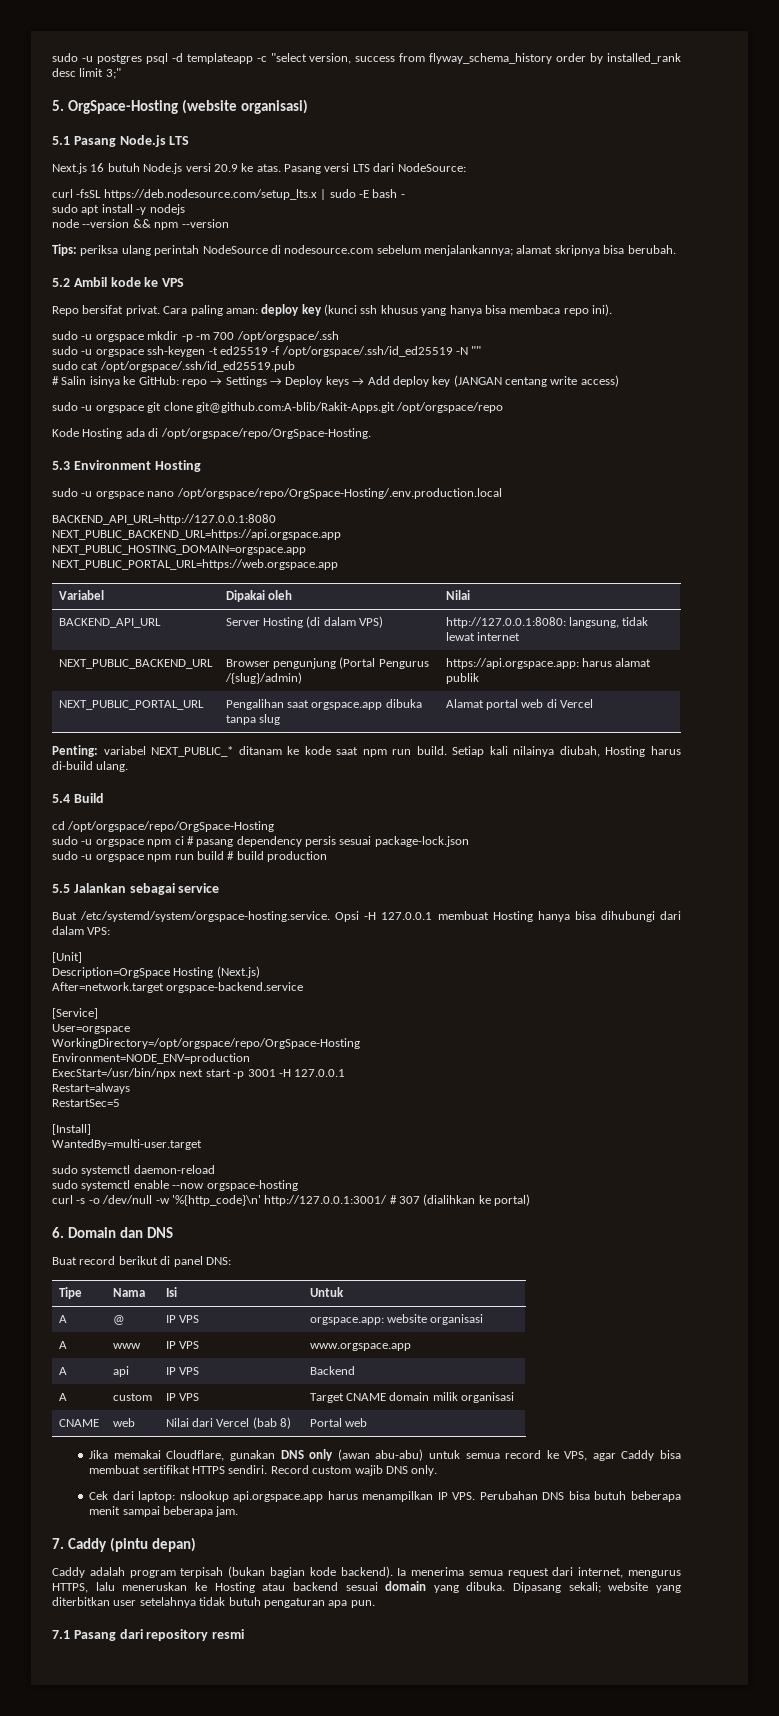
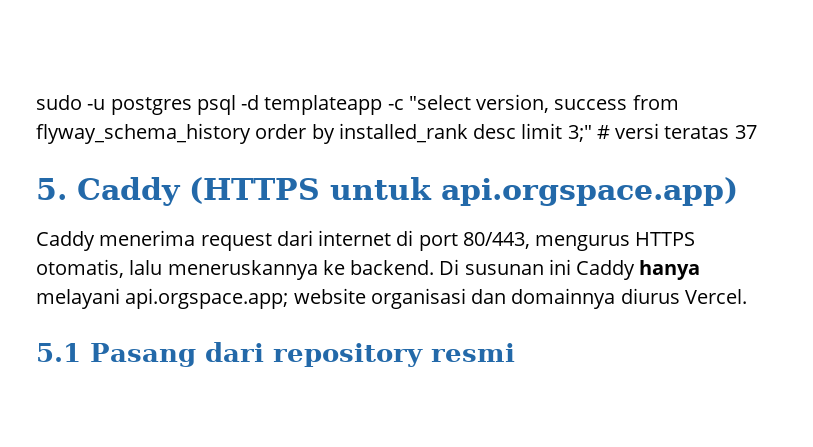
- sudo -u postgres psql -d templateapp -c "select version, success from flyway_schema_history order by installed_rank desc limit 3;"
- 5. OrgSpace-Hosting (website organisasi)
- 5.1 Pasang Node.js LTS
- Next.js 16 butuh Node.js versi 20.9 ke atas. Pasang versi LTS dari NodeSource:
- curl -fsSL https://deb.nodesource.com/setup_lts.x | sudo -E bash -
- sudo apt install -y nodejs
- node --version && npm --version
- Tips: periksa ulang perintah NodeSource di nodesource.com sebelum menjalankannya; alamat skripnya bisa berubah.
- 5.2 Ambil kode ke VPS
- Repo bersifat privat. Cara paling aman: deploy key (kunci ssh khusus yang hanya bisa membaca repo ini).
- sudo -u orgspace mkdir -p -m 700 /opt/orgspace/.ssh
- sudo -u orgspace ssh-keygen -t ed25519 -f /opt/orgspace/.ssh/id_ed25519 -N ""
- sudo cat /opt/orgspace/.ssh/id_ed25519.pub
- # Salin isinya ke GitHub: repo → Settings → Deploy keys → Add deploy key (JANGAN centang write access)
- sudo -u orgspace git clone git@github.com:A-blib/Rakit-Apps.git /opt/orgspace/repo
- Kode Hosting ada di /opt/orgspace/repo/OrgSpace-Hosting.
- 5.3 Environment Hosting
- sudo -u orgspace nano /opt/orgspace/repo/OrgSpace-Hosting/.env.production.local
- BACKEND_API_URL=http://127.0.0.1:8080
- NEXT_PUBLIC_BACKEND_URL=https://api.orgspace.app
- NEXT_PUBLIC_HOSTING_DOMAIN=orgspace.app
- NEXT_PUBLIC_PORTAL_URL=https://web.orgspace.app
- Variabel | Dipakai oleh | Nilai
- BACKEND_API_URL | Server Hosting (di dalam VPS) | http://127.0.0.1:8080: langsung, tidak lewat internet
- NEXT_PUBLIC_BACKEND_URL | Browser pengunjung (Portal Pengurus /{slug}/admin) | https://api.orgspace.app: harus alamat publik
- NEXT_PUBLIC_PORTAL_URL | Pengalihan saat orgspace.app dibuka tanpa slug | Alamat portal web di Vercel
- Penting: variabel NEXT_PUBLIC_* ditanam ke kode saat npm run build. Setiap kali nilainya diubah, Hosting harus di-build ulang.
- 5.4 Build
- cd /opt/orgspace/repo/OrgSpace-Hosting
- sudo -u orgspace npm ci # pasang dependency persis sesuai package-lock.json
- sudo -u orgspace npm run build # build production
- 5.5 Jalankan sebagai service
- Buat /etc/systemd/system/orgspace-hosting.service. Opsi -H 127.0.0.1 membuat Hosting hanya bisa dihubungi dari dalam VPS:
- [Unit]
- Description=OrgSpace Hosting (Next.js)
- After=network.target orgspace-backend.service
- [Service]
- User=orgspace
- WorkingDirectory=/opt/orgspace/repo/OrgSpace-Hosting
- Environment=NODE_ENV=production
- ExecStart=/usr/bin/npx next start -p 3001 -H 127.0.0.1
- Restart=always
- RestartSec=5
- [Install]
- WantedBy=multi-user.target
- sudo systemctl daemon-reload
- sudo systemctl enable --now orgspace-hosting
- curl -s -o /dev/null -w '%{http_code}\n' http://127.0.0.1:3001/ # 307 (dialihkan ke portal)
- 6. Domain dan DNS
- Buat record berikut di panel DNS:
- Tipe | Nama | Isi | Untuk
- A | @ | IP VPS | orgspace.app: website organisasi
- A | www | IP VPS | www.orgspace.app
- A | api | IP VPS | Backend
- A | custom | IP VPS | Target CNAME domain milik organisasi
- CNAME | web | Nilai dari Vercel (bab 8) | Portal web
- Jika memakai Cloudflare, gunakan DNS only (awan abu-abu) untuk semua record ke VPS, agar Caddy bisa membuat sertifikat HTTPS sendiri. Record custom wajib DNS only.
- Cek dari laptop: nslookup api.orgspace.app harus menampilkan IP VPS. Perubahan DNS bisa butuh beberapa menit sampai beberapa jam.
- 7. Caddy (pintu depan)
- Caddy adalah program terpisah (bukan bagian kode backend). Ia menerima semua request dari internet, mengurus HTTPS, lalu meneruskan ke Hosting atau backend sesuai domain yang dibuka. Dipasang sekali; website yang diterbitkan user setelahnya tidak butuh pengaturan apa pun.
- 7.1 Pasang dari repository resmi
+ sudo -u postgres psql -d templateapp -c "select version, success from flyway_schema_history order by installed_rank desc limit 3;" # versi teratas 37
+ 5. Caddy (HTTPS untuk api.orgspace.app)
+ Caddy menerima request dari internet di port 80/443, mengurus HTTPS otomatis, lalu meneruskannya ke backend. Di susunan ini Caddy hanya melayani api.orgspace.app; website organisasi dan domainnya diurus Vercel.
+ 5.1 Pasang dari repository resmi

